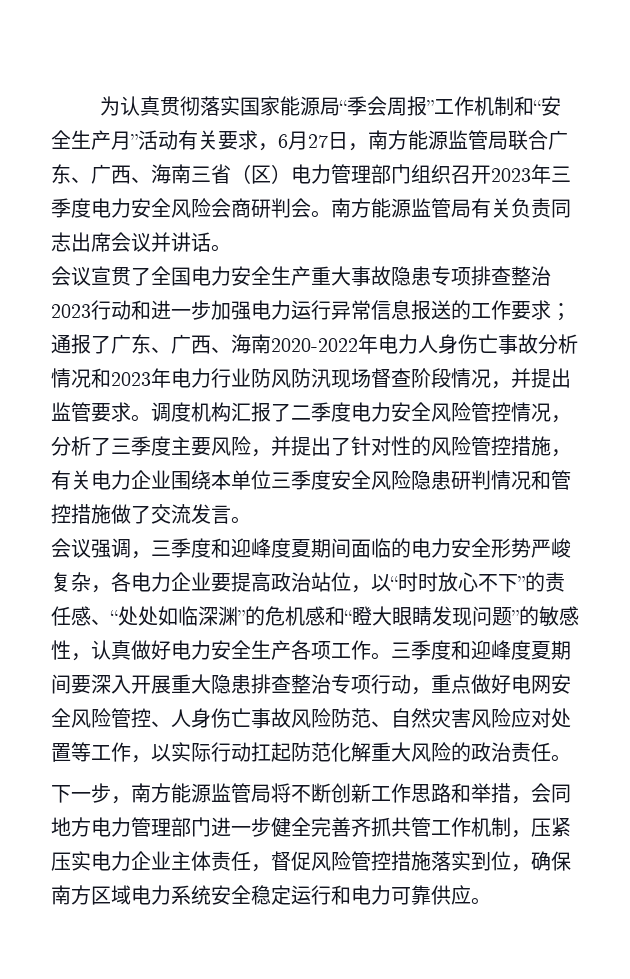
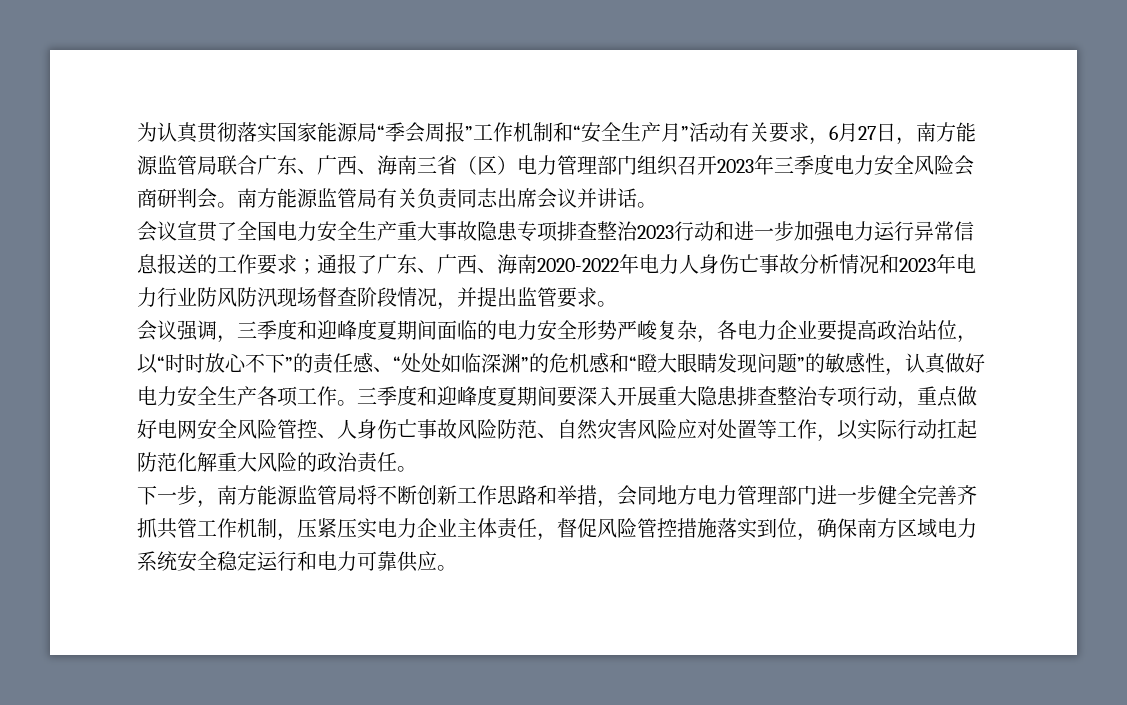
- 调度机构汇报了二季度电力安全风险管控情况，分析了三季度主要风险，并提出了针对性的风险管控措施，有关电力企业围绕本单位三季度安全风险隐患研判情况和管控措施做了交流发言。

